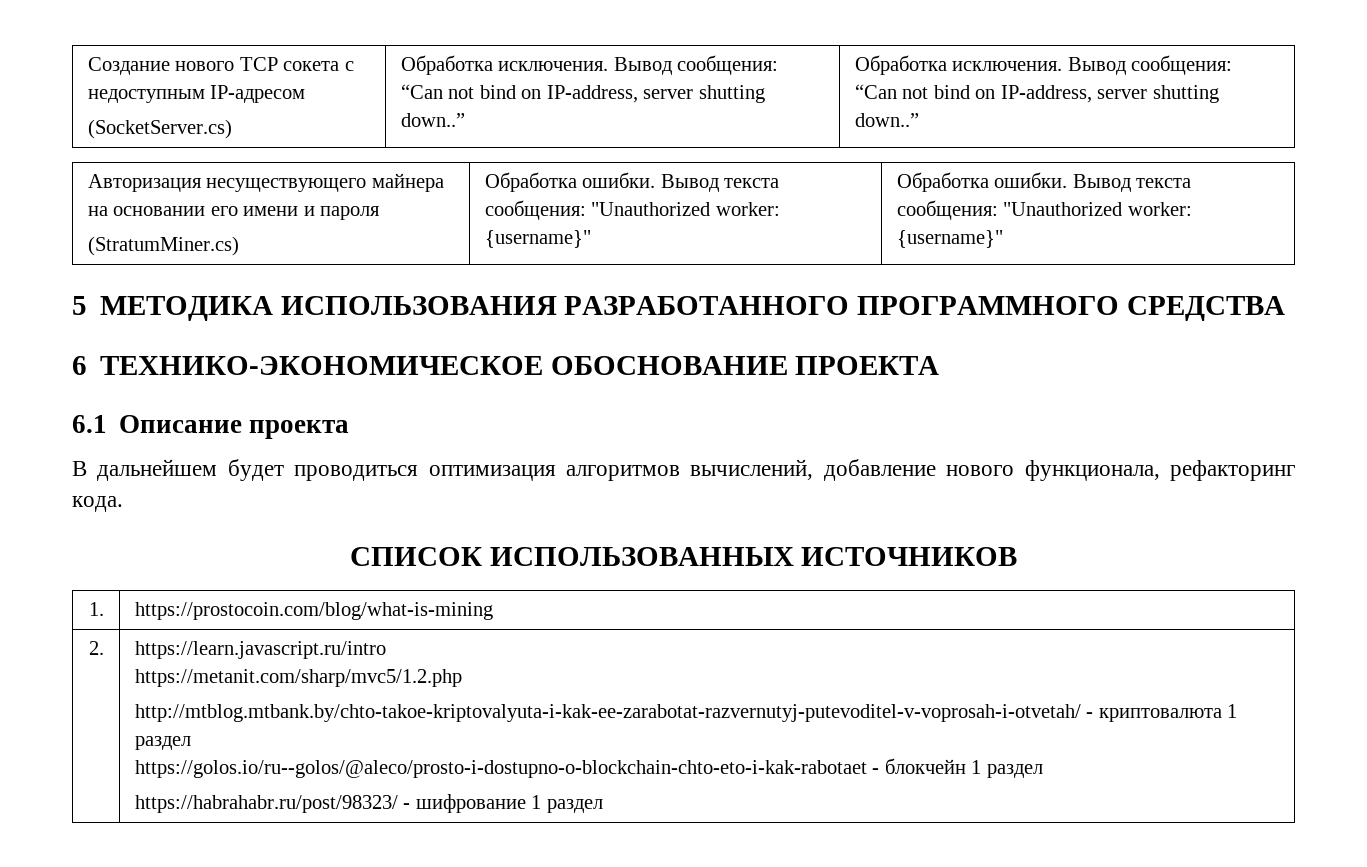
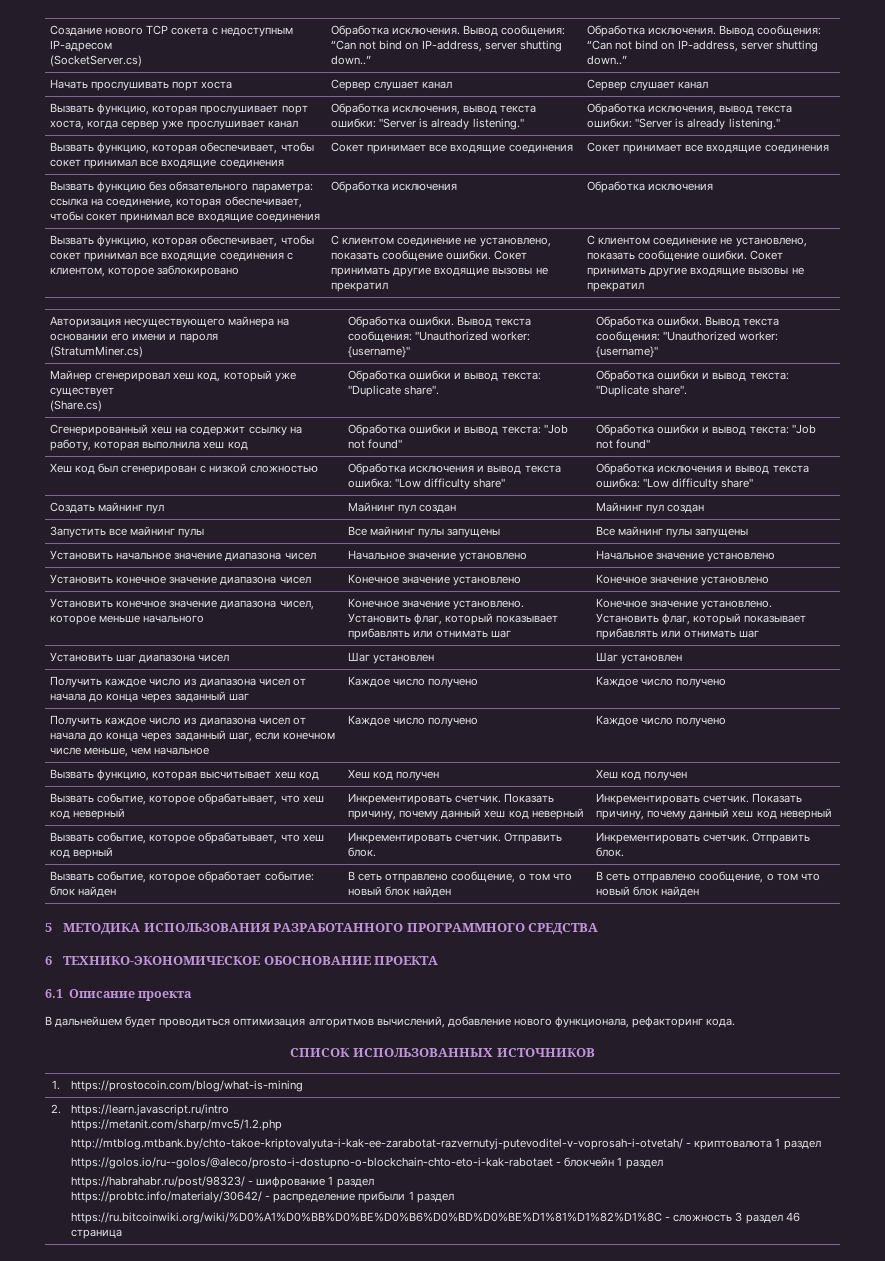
+ Начать прослушивать порт хоста | Сервер слушает канал | Сервер слушает канал
+ Вызвать функцию, которая прослушивает порт хоста, когда сервер уже прослушивает канал | Обработка исключения, вывод текста ошибки: "Server is already listening." | Обработка исключения, вывод текста ошибки: "Server is already listening."
+ Вызвать функцию, которая обеспечивает, чтобы сокет принимал все входящие соединения | Сокет принимает все входящие соединения | Сокет принимает все входящие соединения
+ Вызвать функцию без обязательного параметра: ссылка на соединение, которая обеспечивает, чтобы сокет принимал все входящие соединения | Обработка исключения | Обработка исключения
+ Вызвать функцию, которая обеспечивает, чтобы сокет принимал все входящие соединения с клиентом, которое заблокировано | С клиентом соединение не установлено, показать сообщение ошибки. Сокет принимать другие входящие вызовы не прекратил | С клиентом соединение не установлено, показать сообщение ошибки. Сокет принимать другие входящие вызовы не прекратил
+ Майнер сгенерировал хеш код, который уже существует
+ (Share.cs) | Обработка ошибки и вывод текста: "Duplicate share". | Обработка ошибки и вывод текста: "Duplicate share".
+ Сгенерированный хеш на содержит ссылку на работу, которая выполнила хеш код | Обработка ошибки и вывод текста: "Job not found" | Обработка ошибки и вывод текста: "Job not found"
+ Хеш код был сгенерирован с низкой сложностью | Обработка исключения и вывод текста ошибка: "Low difficulty share" | Обработка исключения и вывод текста ошибка: "Low difficulty share"
+ Создать майнинг пул | Майнинг пул создан | Майнинг пул создан
+ Запустить все майнинг пулы | Все майнинг пулы запущены | Все майнинг пулы запущены
+ Установить начальное значение диапазона чисел | Начальное значение установлено | Начальное значение установлено
+ Установить конечное значение диапазона чисел | Конечное значение установлено | Конечное значение установлено
+ Установить конечное значение диапазона чисел, которое меньше начального | Конечное значение установлено. Установить флаг, который показывает прибавлять или отнимать шаг | Конечное значение установлено. Установить флаг, который показывает прибавлять или отнимать шаг
+ Установить шаг диапазона чисел | Шаг установлен | Шаг установлен
+ Получить каждое число из диапазона чисел от начала до конца через заданный шаг | Каждое число получено | Каждое число получено
+ Получить каждое число из диапазона чисел от начала до конца через заданный шаг, если конечном числе меньше, чем начальное | Каждое число получено | Каждое число получено
+ Вызвать функцию, которая высчитывает хеш код | Хеш код получен | Хеш код получен
+ Вызвать событие, которое обрабатывает, что хеш код неверный | Инкрементировать счетчик. Показать причину, почему данный хеш код неверный | Инкрементировать счетчик. Показать причину, почему данный хеш код неверный
+ Вызвать событие, которое обрабатывает, что хеш код верный | Инкрементировать счетчик. Отправить блок. | Инкрементировать счетчик. Отправить блок.
+ Вызвать событие, которое обработает событие: блок найден | В сеть отправлено сообщение, о том что новый блок найден | В сеть отправлено сообщение, о том что новый блок найден
  2. | https://learn.javascript.ru/intro
  https://metanit.com/sharp/mvc5/1.2.php
  http://mtblog.mtbank.by/chto-takoe-kriptovalyuta-i-kak-ee-zarabotat-razvernutyj-putevoditel-v-voprosah-i-otvetah/ - криптовалюта 1 раздел
  https://golos.io/ru--golos/@aleco/prosto-i-dostupno-o-blockchain-chto-eto-i-kak-rabotaet - блокчейн 1 раздел
  https://habrahabr.ru/post/98323/ - шифрование 1 раздел
+ https://probtc.info/materialy/30642/ - распределение прибыли 1 раздел
+ https://ru.bitcoinwiki.org/wiki/%D0%A1%D0%BB%D0%BE%D0%B6%D0%BD%D0%BE%D1%81%D1%82%D1%8C - сложность 3 раздел 46 страница

